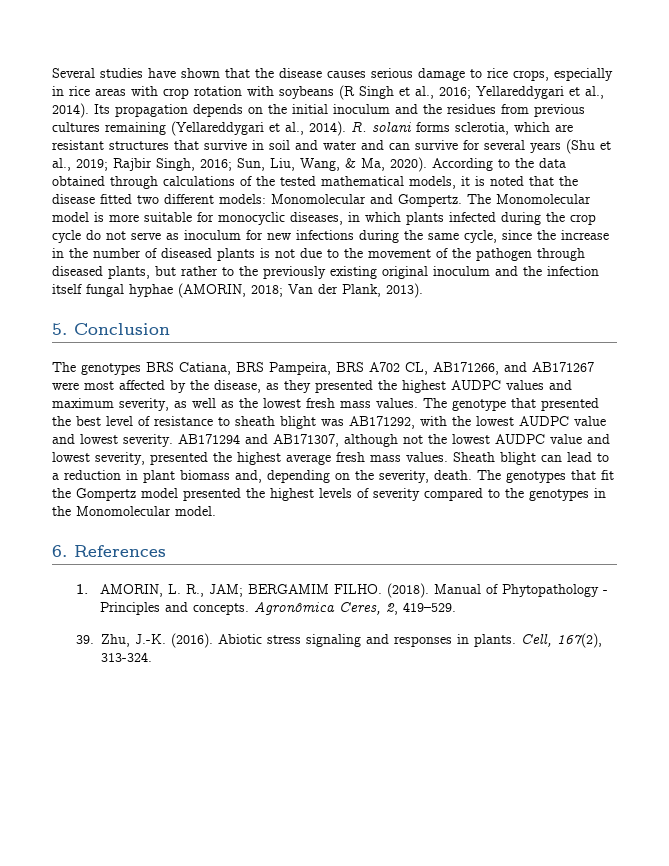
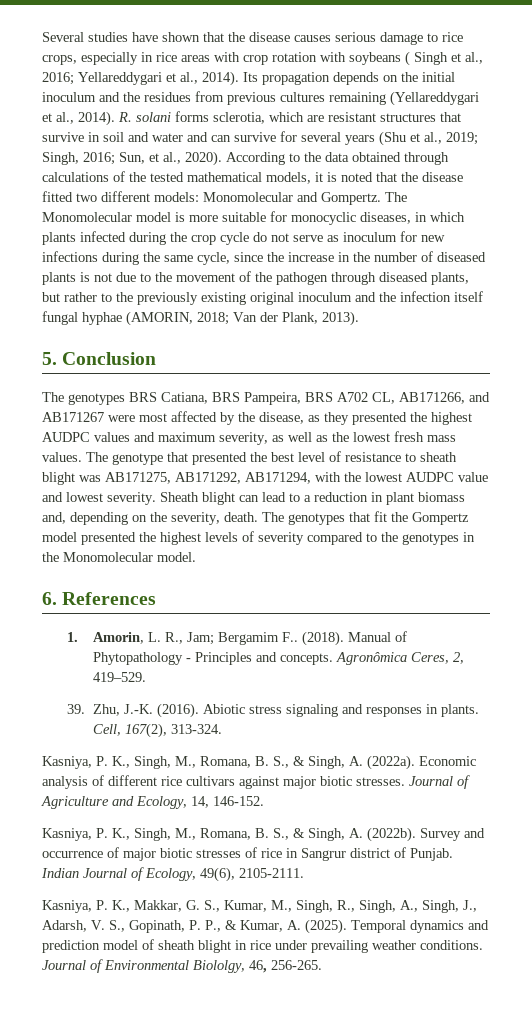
- Several studies have shown that the disease causes serious damage to rice crops, especially in rice areas with crop rotation with soybeans (R Singh et al., 2016; Yellareddygari et al., 2014).
+ Several studies have shown that the disease causes serious damage to rice crops, especially in rice areas with crop rotation with soybeans ( Singh et al., 2016; Yellareddygari et al., 2014).
- R. solani forms sclerotia, which are resistant structures that survive in soil and water and can survive for several years (Shu et al., 2019; Rajbir Singh, 2016; Sun, Liu, Wang, & Ma, 2020).
+ R. solani forms sclerotia, which are resistant structures that survive in soil and water and can survive for several years (Shu et al., 2019; Singh, 2016; Sun, et al., 2020).
- The genotype that presented the best level of resistance to sheath blight was AB171292, with the lowest AUDPC value and lowest severity.
+ The genotype that presented the best level of resistance to sheath blight was AB171275, AB171292, AB171294, with the lowest AUDPC value and lowest severity.
- AB171294 and AB171307, although not the lowest AUDPC value and lowest severity, presented the highest average fresh mass values.
- 1. AMORIN, L. R., JAM; BERGAMIM FILHO.
+ 1. Amorin, L. R., Jam; Bergamim F..
+ Kasniya, P. K., Singh, M., Romana, B. S., & Singh, A. (2022a). Economic analysis of different rice cultivars against major biotic stresses. Journal of Agriculture and Ecology, 14, 146-152.
+ Kasniya, P. K., Singh, M., Romana, B. S., & Singh, A. (2022b). Survey and occurrence of major biotic stresses of rice in Sangrur district of Punjab. Indian Journal of Ecology, 49(6), 2105-2111.
+ Kasniya, P. K., Makkar, G. S., Kumar, M., Singh, R., Singh, A., Singh, J., Adarsh, V. S., Gopinath, P. P., & Kumar, A. (2025). Temporal dynamics and prediction model of sheath blight in rice under prevailing weather conditions. Journal of Environmental Biololgy, 46, 256-265.

